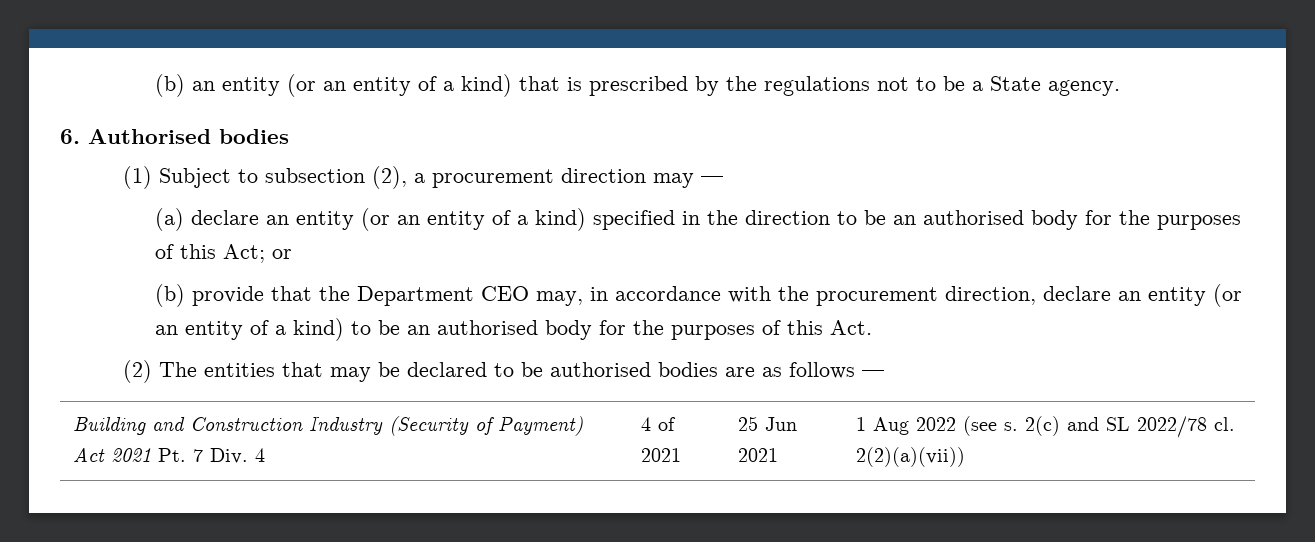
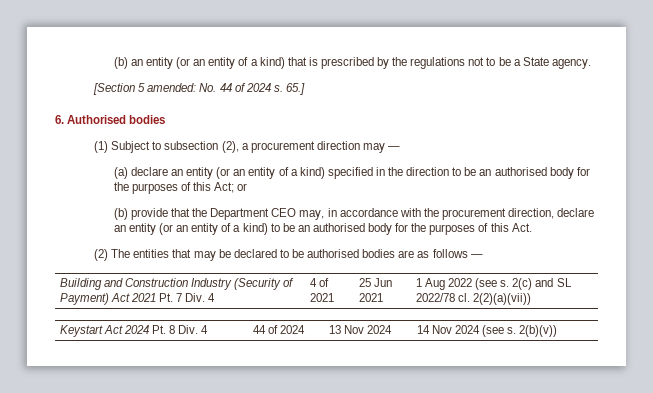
+ [Section 5 amended: No. 44 of 2024 s. 65.]
+ Keystart Act 2024 Pt. 8 Div. 4 | 44 of 2024 | 13 Nov 2024 | 14 Nov 2024 (see s. 2(b)(v))

